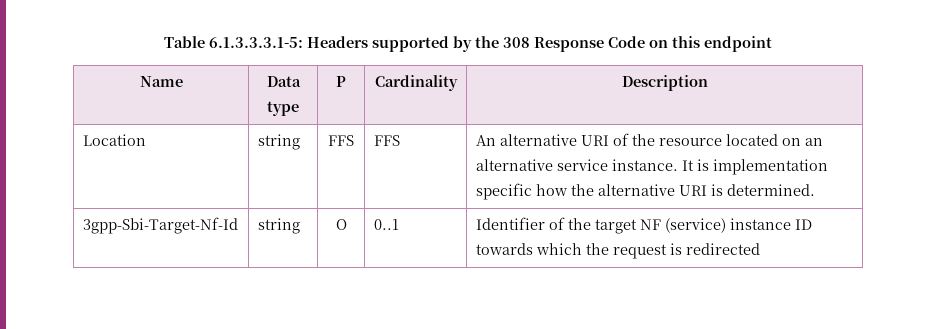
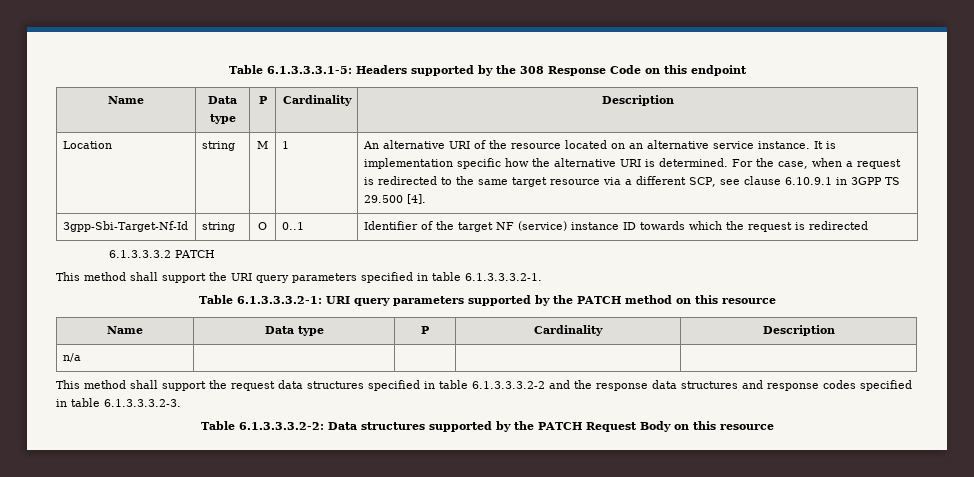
- FFS | FFS
+ M | 1
+ For the case, when a request is redirected to the same target resource via a different SCP, see clause 6.10.9.1 in 3GPP TS 29.500 [4].
+ 6.1.3.3.3.2 PATCH
+ This method shall support the URI query parameters specified in table 6.1.3.3.3.2-1.
+ Table 6.1.3.3.3.2-1: URI query parameters supported by the PATCH method on this resource
+ Name | Data type | P | Cardinality | Description
+ n/a | | | |
+ This method shall support the request data structures specified in table 6.1.3.3.3.2-2 and the response data structures and response codes specified in table 6.1.3.3.3.2-3.
+ Table 6.1.3.3.3.2-2: Data structures supported by the PATCH Request Body on this resource

